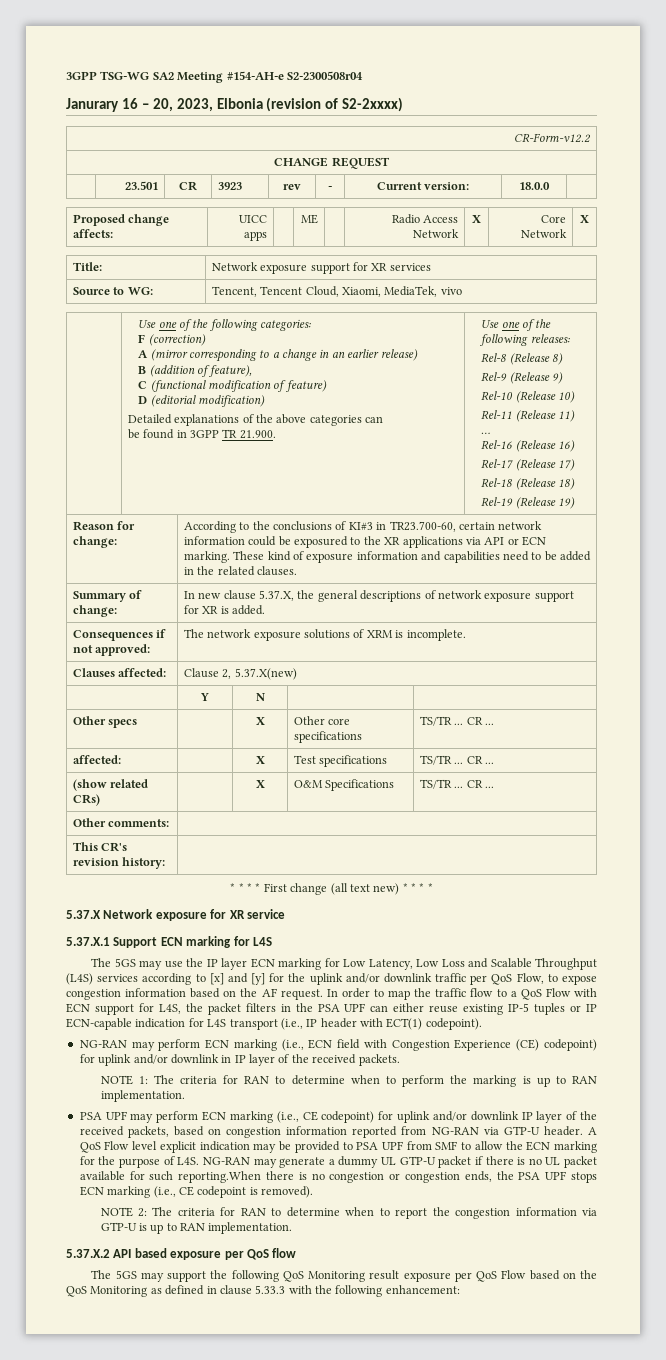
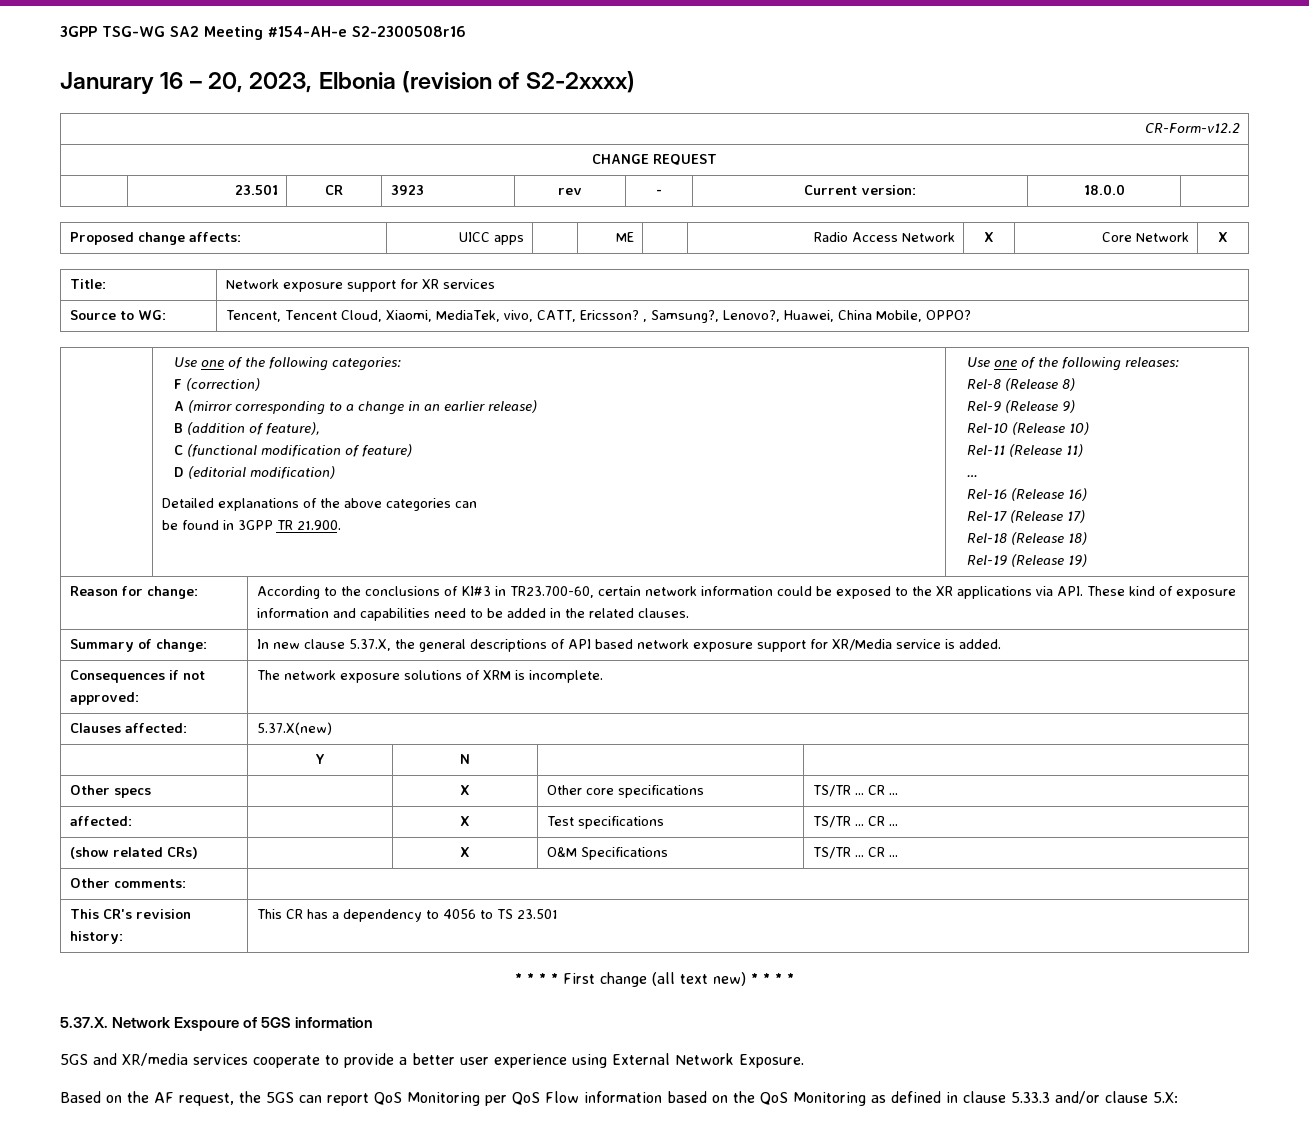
- 3GPP TSG-WG SA2 Meeting #154-AH-e S2-2300508r04
+ 3GPP TSG-WG SA2 Meeting #154-AH-e S2-2300508r16
- Source to WG: | Tencent, Tencent Cloud, Xiaomi, MediaTek, vivo
+ Source to WG: | Tencent, Tencent Cloud, Xiaomi, MediaTek, vivo, CATT, Ericsson? , Samsung?, Lenovo?, Huawei, China Mobile, OPPO?
- According to the conclusions of KI#3 in TR23.700-60, certain network information could be exposured to the XR applications via API or ECN marking. These kind of exposure information and capabilities need to be added in the related clauses.
+ According to the conclusions of KI#3 in TR23.700-60, certain network information could be exposed to the XR applications via API. These kind of exposure information and capabilities need to be added in the related clauses.
- Summary of change: | In new clause 5.37.X, the general descriptions of network exposure support for XR is added.
+ Summary of change: | In new clause 5.37.X, the general descriptions of API based network exposure support for XR/Media service is added.
- Clauses affected: | Clause 2, 5.37.X(new)
+ Clauses affected: | 5.37.X(new)
- This CR's revision history: |
+ This CR's revision history: | This CR has a dependency to 4056 to TS 23.501
- 5.37.X Network exposure for XR service
- 5.37.X.1 Support ECN marking for L4S
- The 5GS may use the IP layer ECN marking for Low Latency, Low Loss and Scalable Throughput (L4S) services according to [x] and [y] for the uplink and/or downlink traffic per QoS Flow, to expose congestion information based on the AF request. In order to map the traffic flow to a QoS Flow with ECN support for L4S, the packet filters in the PSA UPF can either reuse existing IP-5 tuples or IP ECN-capable indication for L4S transport (i.e., IP header with ECT(1) codepoint).
- NG-RAN may perform ECN marking (i.e., ECN field with Congestion Experience (CE) codepoint) for uplink and/or downlink in IP layer of the received packets.
- NOTE 1: The criteria for RAN to determine when to perform the marking is up to RAN implementation.
- PSA UPF may perform ECN marking (i.e., CE codepoint) for uplink and/or downlink IP layer of the received packets, based on congestion information reported from NG-RAN via GTP-U header. A QoS Flow level explicit indication may be provided to PSA UPF from SMF to allow the ECN marking for the purpose of L4S. NG-RAN may generate a dummy UL GTP-U packet if there is no UL packet available for such reporting.When there is no congestion or congestion ends, the PSA UPF stops ECN marking (i.e., CE codepoint is removed).
- NOTE 2: The criteria for RAN to determine when to report the congestion information via GTP-U is up to RAN implementation.
- 5.37.X.2 API based exposure per QoS flow
- The 5GS may support the following QoS Monitoring result exposure per QoS Flow based on the QoS Monitoring as defined in clause 5.33.3 with the following enhancement:
+ 5.37.X. Network Exspoure of 5GS information
+ 5GS and XR/media services cooperate to provide a better user experience using External Network Exposure.
+ Based on the AF request, the 5GS can report QoS Monitoring per QoS Flow information based on the QoS Monitoring as defined in clause 5.33.3 and/or clause 5.X:

